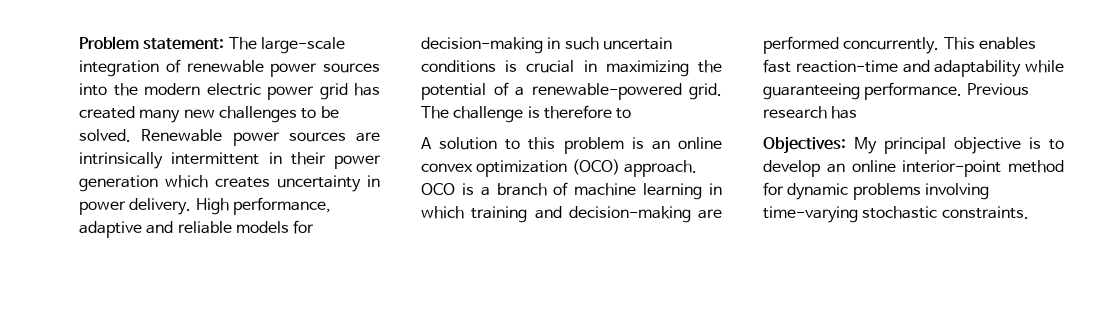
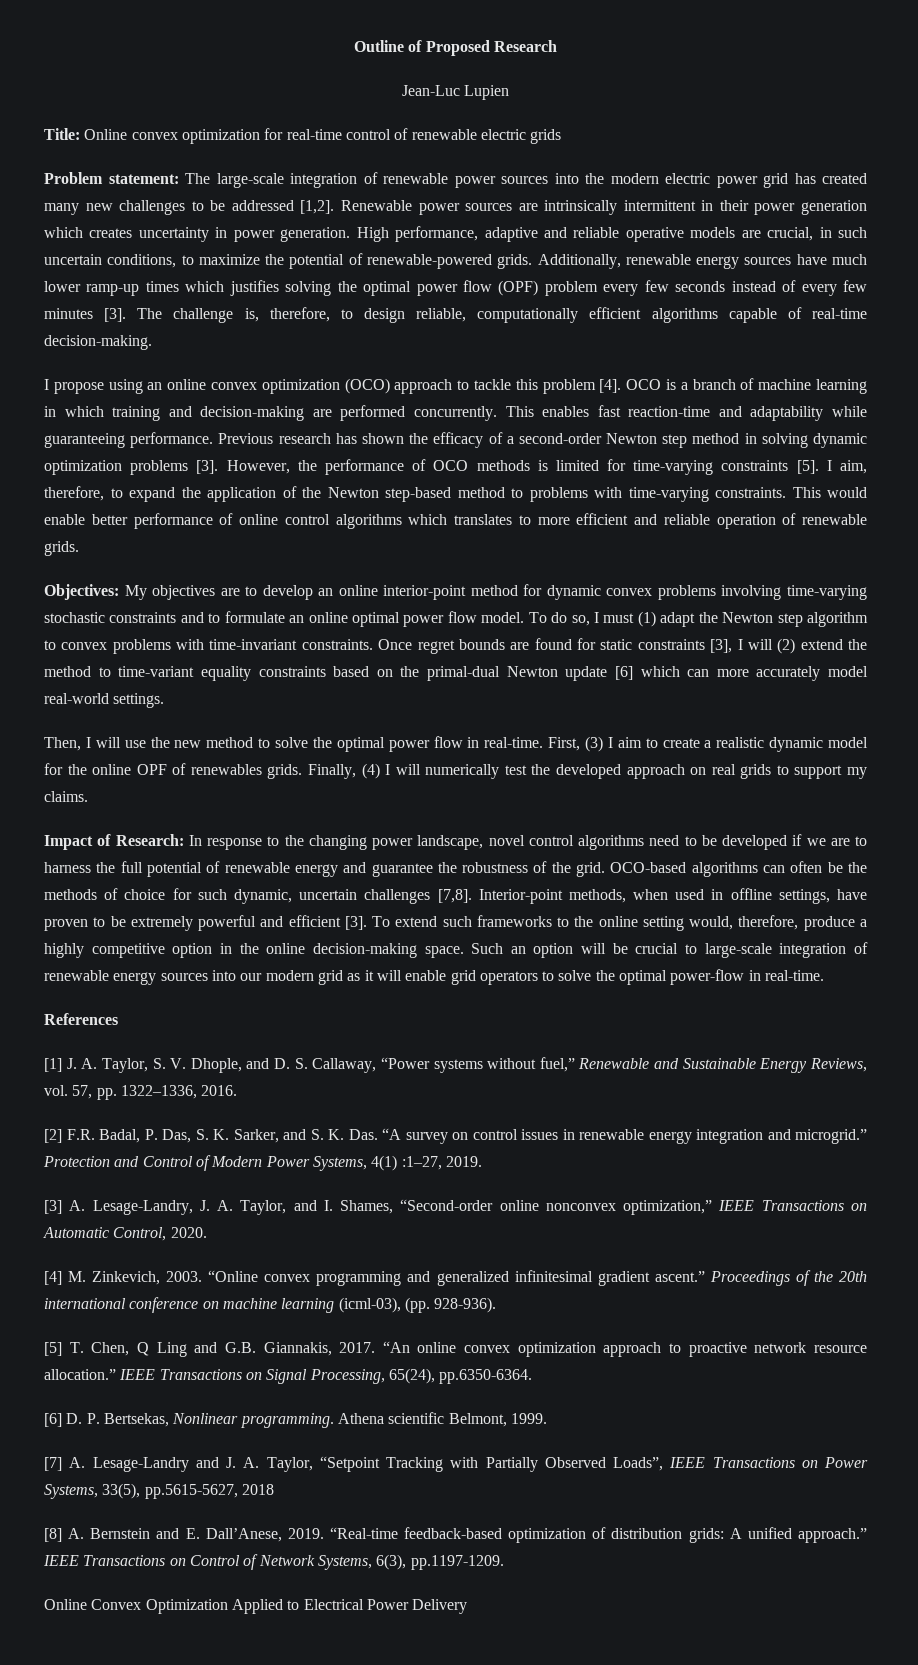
+ Outline of Proposed Research
+ Jean-Luc Lupien
+ Title: Online convex optimization for real-time control of renewable electric grids
- Problem statement: The large-scale integration of renewable power sources into the modern electric power grid has created many new challenges to be solved.
+ Problem statement: The large-scale integration of renewable power sources into the modern electric power grid has created many new challenges to be addressed [1,2].
- Renewable power sources are intrinsically intermittent in their power generation which creates uncertainty in power delivery.
+ Renewable power sources are intrinsically intermittent in their power generation which creates uncertainty in power generation.
- High performance, adaptive and reliable models for decision-making in such uncertain conditions is crucial in maximizing the potential of a renewable-powered grid. The challenge is therefore to
- A solution to this problem is an online convex optimization (OCO) approach.
+ High performance, adaptive and reliable operative models are crucial, in such uncertain conditions, to maximize the potential of renewable-powered grids. Additionally, renewable energy sources have much lower ramp-up times which justifies solving the optimal power flow (OPF) problem every few seconds instead of every few minutes [3]. The challenge is, therefore, to design reliable, computationally efficient algorithms capable of real-time decision-making.
+ I propose using an online convex optimization (OCO) approach to tackle this problem [4].
- Previous research has
+ Previous research has shown the efficacy of a second-order Newton step method in solving dynamic optimization problems [3]. However, the performance of OCO methods is limited for time-varying constraints [5]. I aim, therefore, to expand the application of the Newton step-based method to problems with time-varying constraints. This would enable better performance of online control algorithms which translates to more efficient and reliable operation of renewable grids.
- Objectives: My principal objective is to develop an online interior-point method for dynamic problems involving time-varying stochastic constraints.
+ Objectives: My objectives are to develop an online interior-point method for dynamic convex problems involving time-varying stochastic constraints and to formulate an online optimal power flow model. To do so, I must (1) adapt the Newton step algorithm to convex problems with time-invariant constraints. Once regret bounds are found for static constraints [3], I will (2) extend the method to time-variant equality constraints based on the primal-dual Newton update [6] which can more accurately model real-world settings.
+ Then, I will use the new method to solve the optimal power flow in real-time. First, (3) I aim to create a realistic dynamic model for the online OPF of renewables grids. Finally, (4) I will numerically test the developed approach on real grids to support my claims.
+ Impact of Research: In response to the changing power landscape, novel control algorithms need to be developed if we are to harness the full potential of renewable energy and guarantee the robustness of the grid. OCO-based algorithms can often be the methods of choice for such dynamic, uncertain challenges [7,8]. Interior-point methods, when used in offline settings, have proven to be extremely powerful and efficient [3]. To extend such frameworks to the online setting would, therefore, produce a highly competitive option in the online decision-making space. Such an option will be crucial to large-scale integration of renewable energy sources into our modern grid as it will enable grid operators to solve the optimal power-flow in real-time.
+ References
+ [1] J. A. Taylor, S. V. Dhople, and D. S. Callaway, “Power systems without fuel,” Renewable and Sustainable Energy Reviews, vol. 57, pp. 1322–1336, 2016.
+ [2] F.R. Badal, P. Das, S. K. Sarker, and S. K. Das. “A survey on control issues in renewable energy integration and microgrid.” Protection and Control of Modern Power Systems, 4(1) :1–27, 2019.
+ [3] A. Lesage-Landry, J. A. Taylor, and I. Shames, “Second-order online nonconvex optimization,” IEEE Transactions on Automatic Control, 2020.
+ [4] M. Zinkevich, 2003. “Online convex programming and generalized infinitesimal gradient ascent.” Proceedings of the 20th international conference on machine learning (icml-03), (pp. 928-936).
+ [5] T. Chen, Q Ling and G.B. Giannakis, 2017. “An online convex optimization approach to proactive network resource allocation.” IEEE Transactions on Signal Processing, 65(24), pp.6350-6364.
+ [6] D. P. Bertsekas, Nonlinear programming. Athena scientific Belmont, 1999.
+ [7] A. Lesage-Landry and J. A. Taylor, “Setpoint Tracking with Partially Observed Loads”, IEEE Transactions on Power Systems, 33(5), pp.5615-5627, 2018
+ [8] A. Bernstein and E. Dall’Anese, 2019. “Real-time feedback-based optimization of distribution grids: A unified approach.” IEEE Transactions on Control of Network Systems, 6(3), pp.1197-1209.
+ Online Convex Optimization Applied to Electrical Power Delivery

